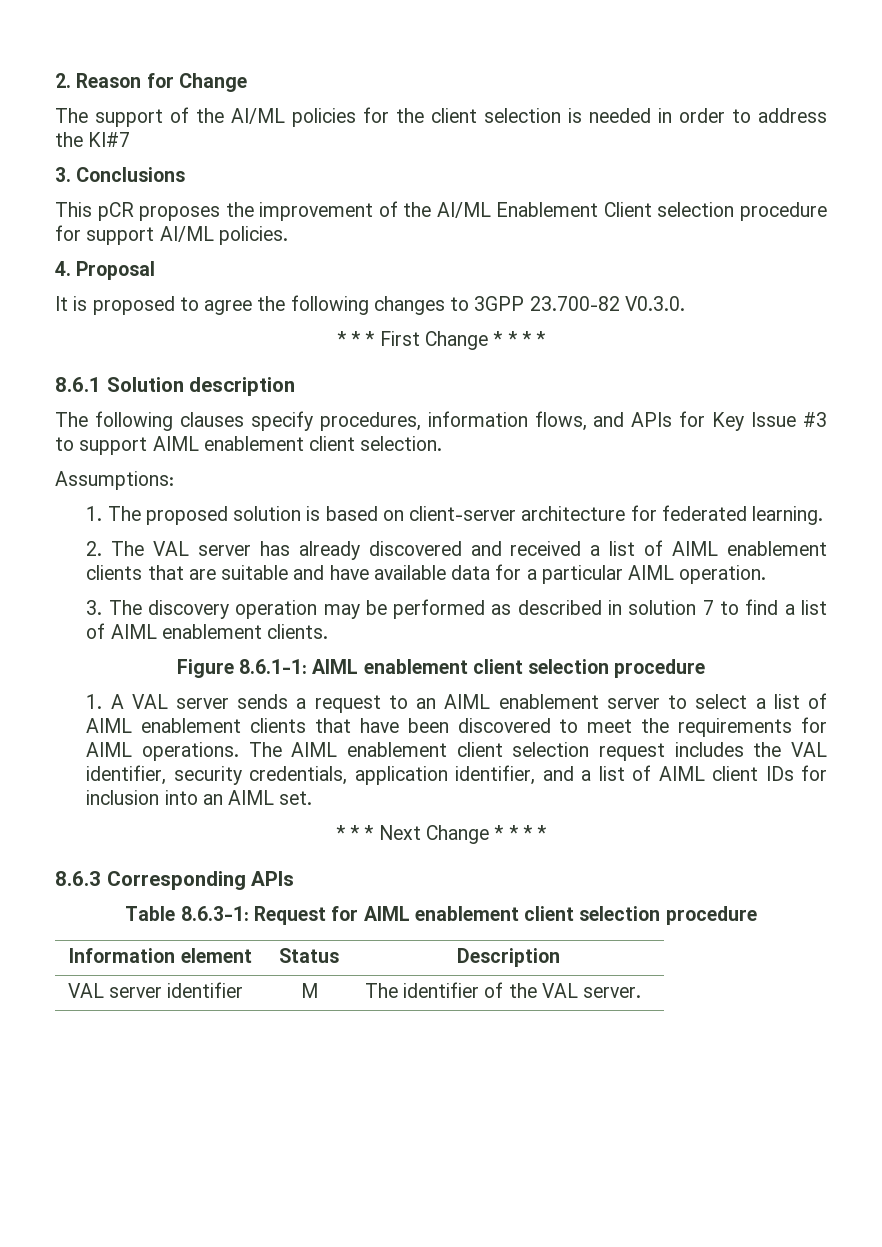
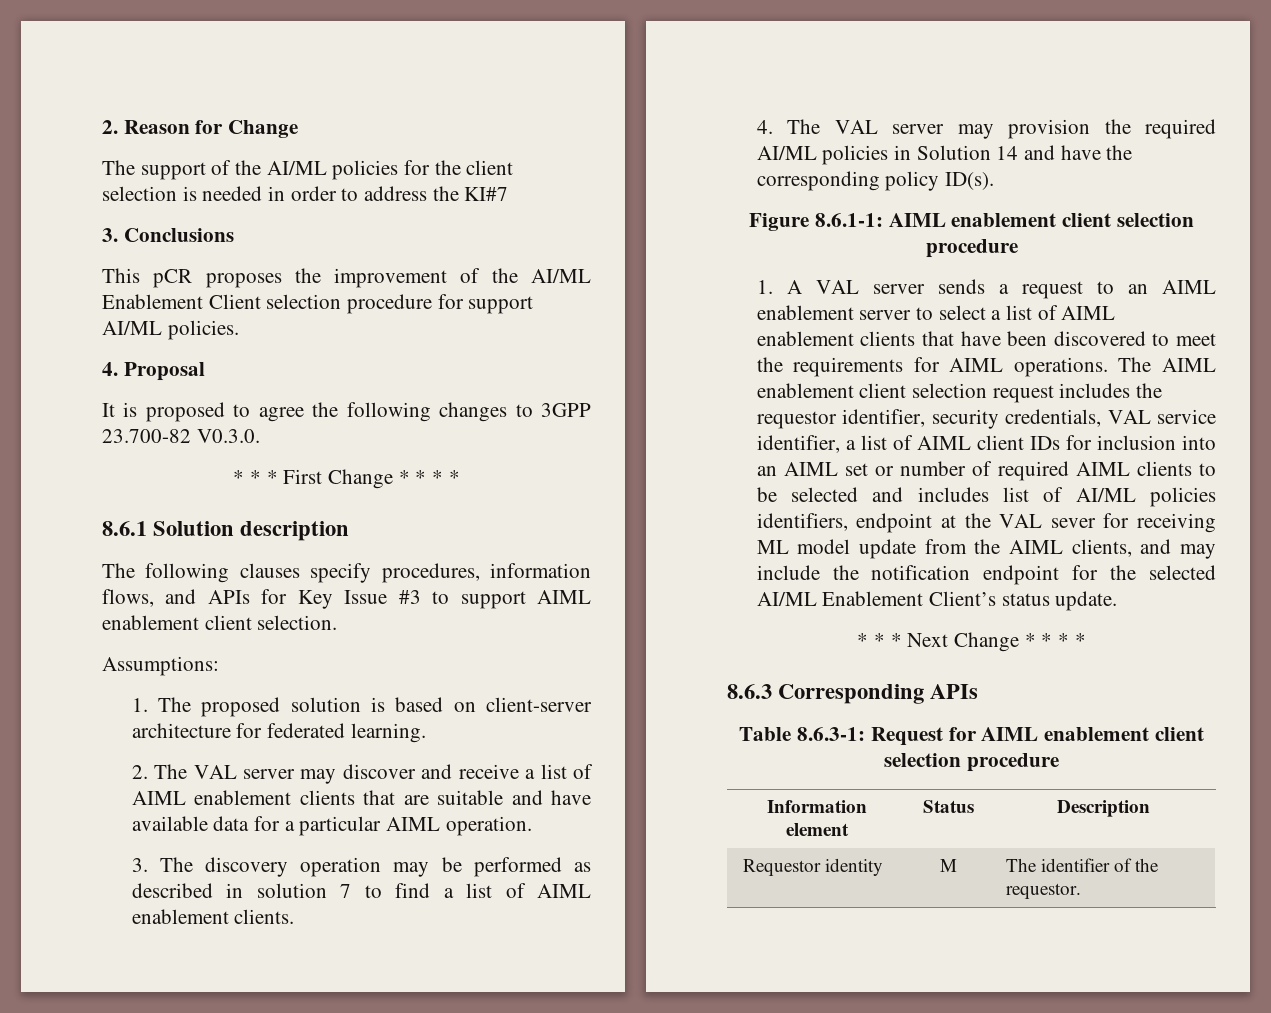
- 2. The VAL server has already discovered and received a list of AIML enablement clients that are suitable and have available data for a particular AIML operation.
+ 2. The VAL server may discover and receive a list of AIML enablement clients that are suitable and have available data for a particular AIML operation.
+ 4. The VAL server may provision the required AI/ML policies in Solution 14 and have the corresponding policy ID(s).
- The AIML enablement client selection request includes the VAL identifier, security credentials, application identifier, and a list of AIML client IDs for inclusion into an AIML set.
+ The AIML enablement client selection request includes the requestor identifier, security credentials, VAL service identifier, a list of AIML client IDs for inclusion into an AIML set or number of required AIML clients to be selected and includes list of AI/ML policies identifiers, endpoint at the VAL sever for receiving ML model update from the AIML clients, and may include the notification endpoint for the selected AI/ML Enablement Client’s status update.
- VAL server identifier | M | The identifier of the VAL server.
+ Requestor identity | M | The identifier of the requestor.

